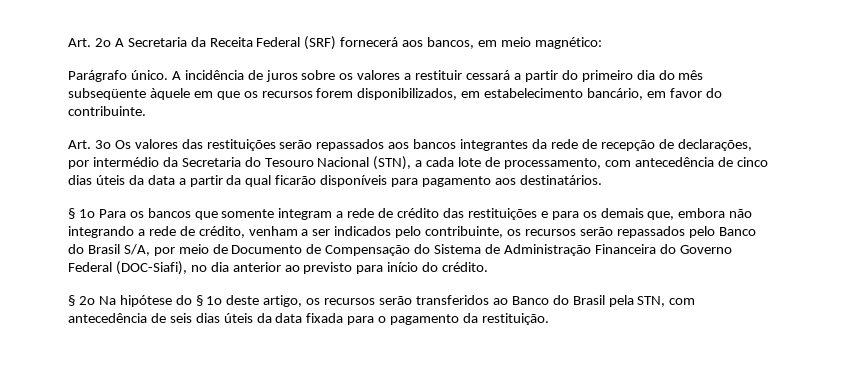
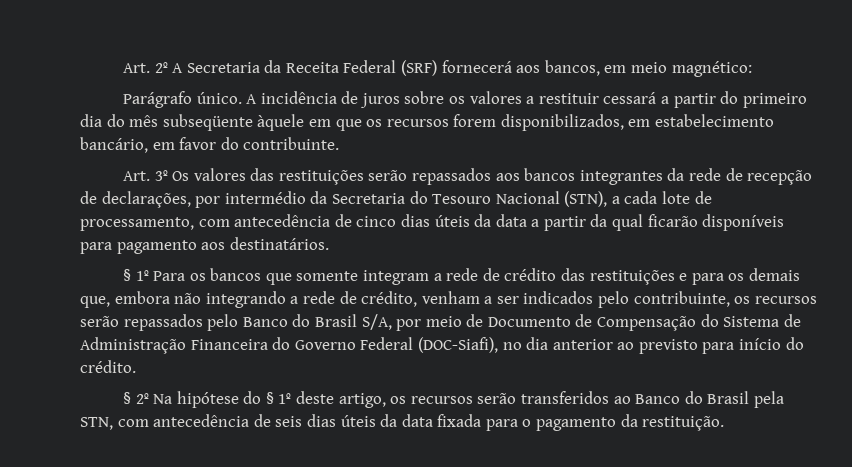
- Art. 2o A Secretaria da Receita Federal (SRF) fornecerá aos bancos, em meio magnético:
+ Art. 2º A Secretaria da Receita Federal (SRF) fornecerá aos bancos, em meio magnético:
- Art. 3o Os valores das restituições serão repassados aos bancos integrantes da rede de recepção de declarações, por intermédio da Secretaria do Tesouro Nacional (STN), a cada lote de processamento, com antecedência de cinco dias úteis da data a partir da qual ficarão disponíveis para pagamento aos destinatários.
+ Art. 3º Os valores das restituições serão repassados aos bancos integrantes da rede de recepção de declarações, por intermédio da Secretaria do Tesouro Nacional (STN), a cada lote de processamento, com antecedência de cinco dias úteis da data a partir da qual ficarão disponíveis para pagamento aos destinatários.
- § 1o Para os bancos que somente integram a rede de crédito das restituições e para os demais que, embora não integrando a rede de crédito, venham a ser indicados pelo contribuinte, os recursos serão repassados pelo Banco do Brasil S/A, por meio de Documento de Compensação do Sistema de Administração Financeira do Governo Federal (DOC-Siafi), no dia anterior ao previsto para início do crédito.
+ § 1º Para os bancos que somente integram a rede de crédito das restituições e para os demais que, embora não integrando a rede de crédito, venham a ser indicados pelo contribuinte, os recursos serão repassados pelo Banco do Brasil S/A, por meio de Documento de Compensação do Sistema de Administração Financeira do Governo Federal (DOC-Siafi), no dia anterior ao previsto para início do crédito.
- § 2o Na hipótese do § 1o deste artigo, os recursos serão transferidos ao Banco do Brasil pela STN, com antecedência de seis dias úteis da data fixada para o pagamento da restituição.
+ § 2º Na hipótese do § 1º deste artigo, os recursos serão transferidos ao Banco do Brasil pela STN, com antecedência de seis dias úteis da data fixada para o pagamento da restituição.

